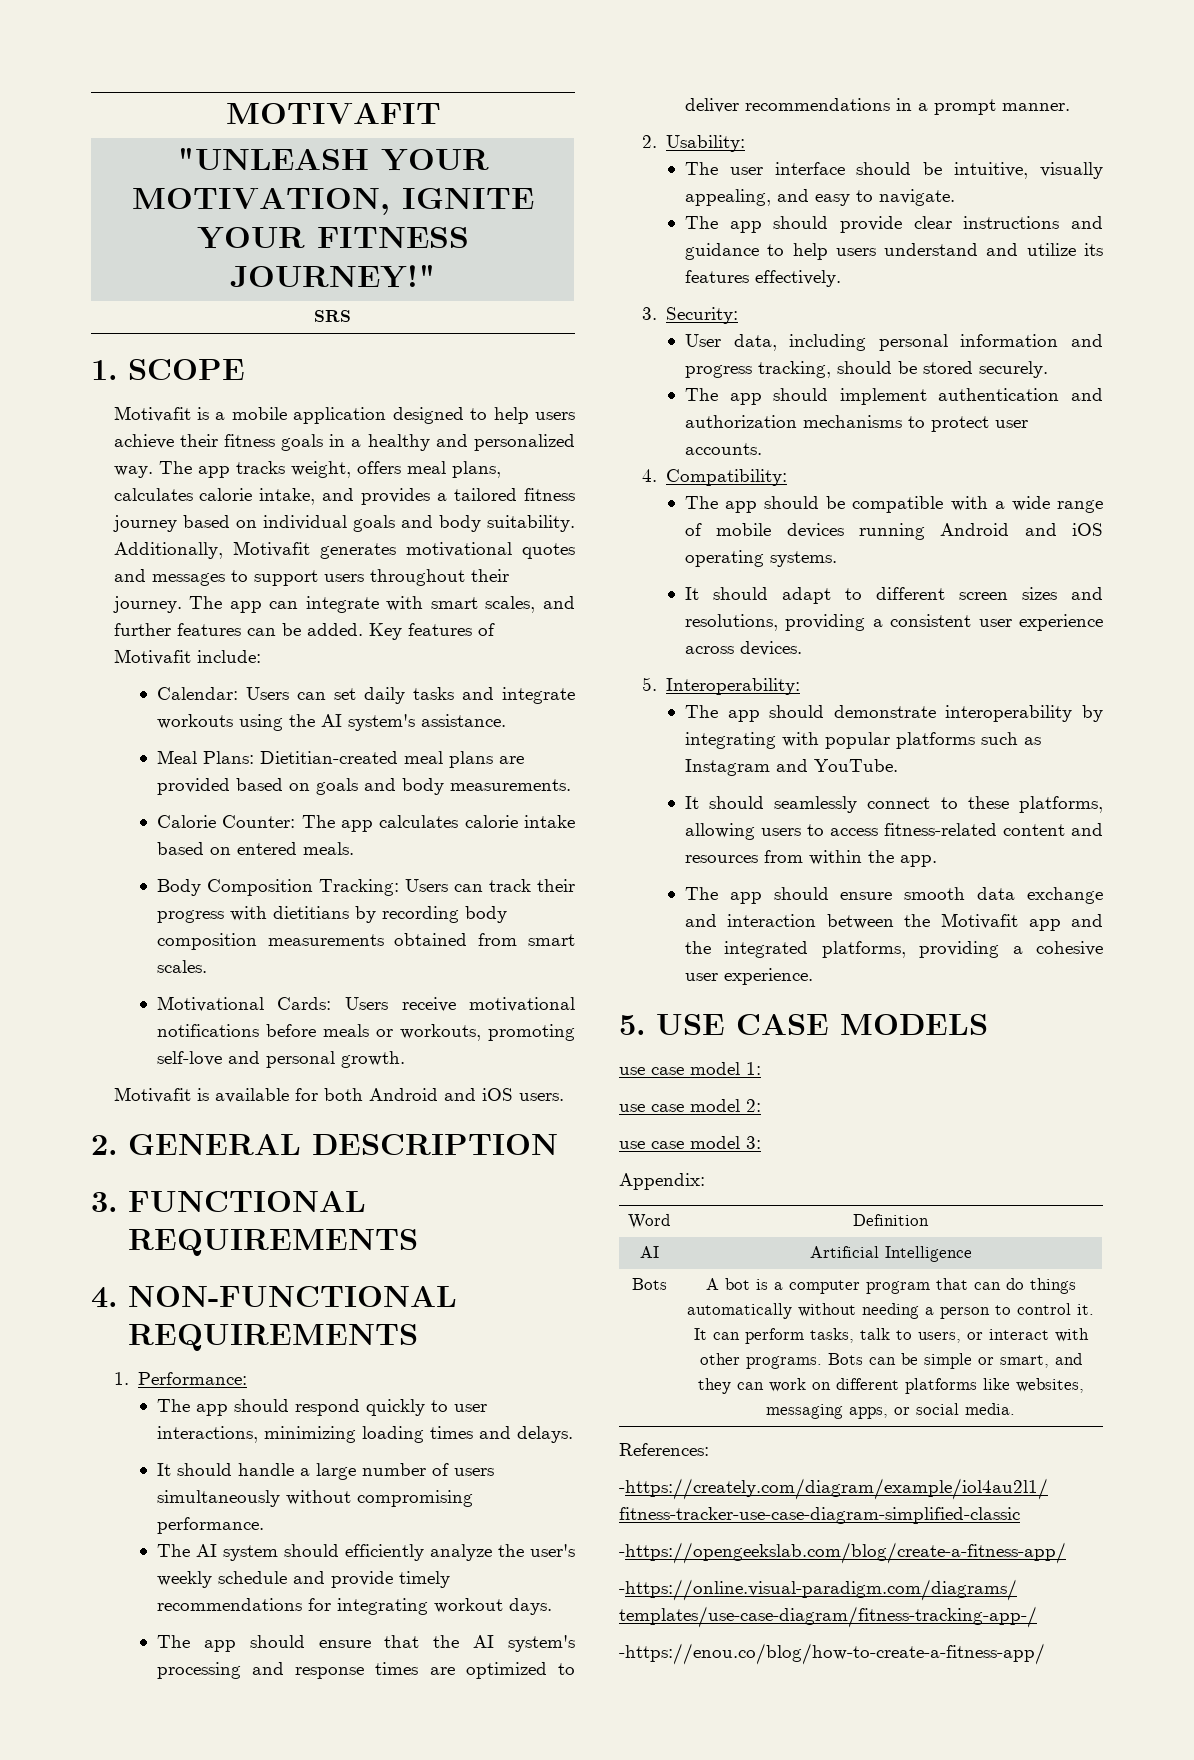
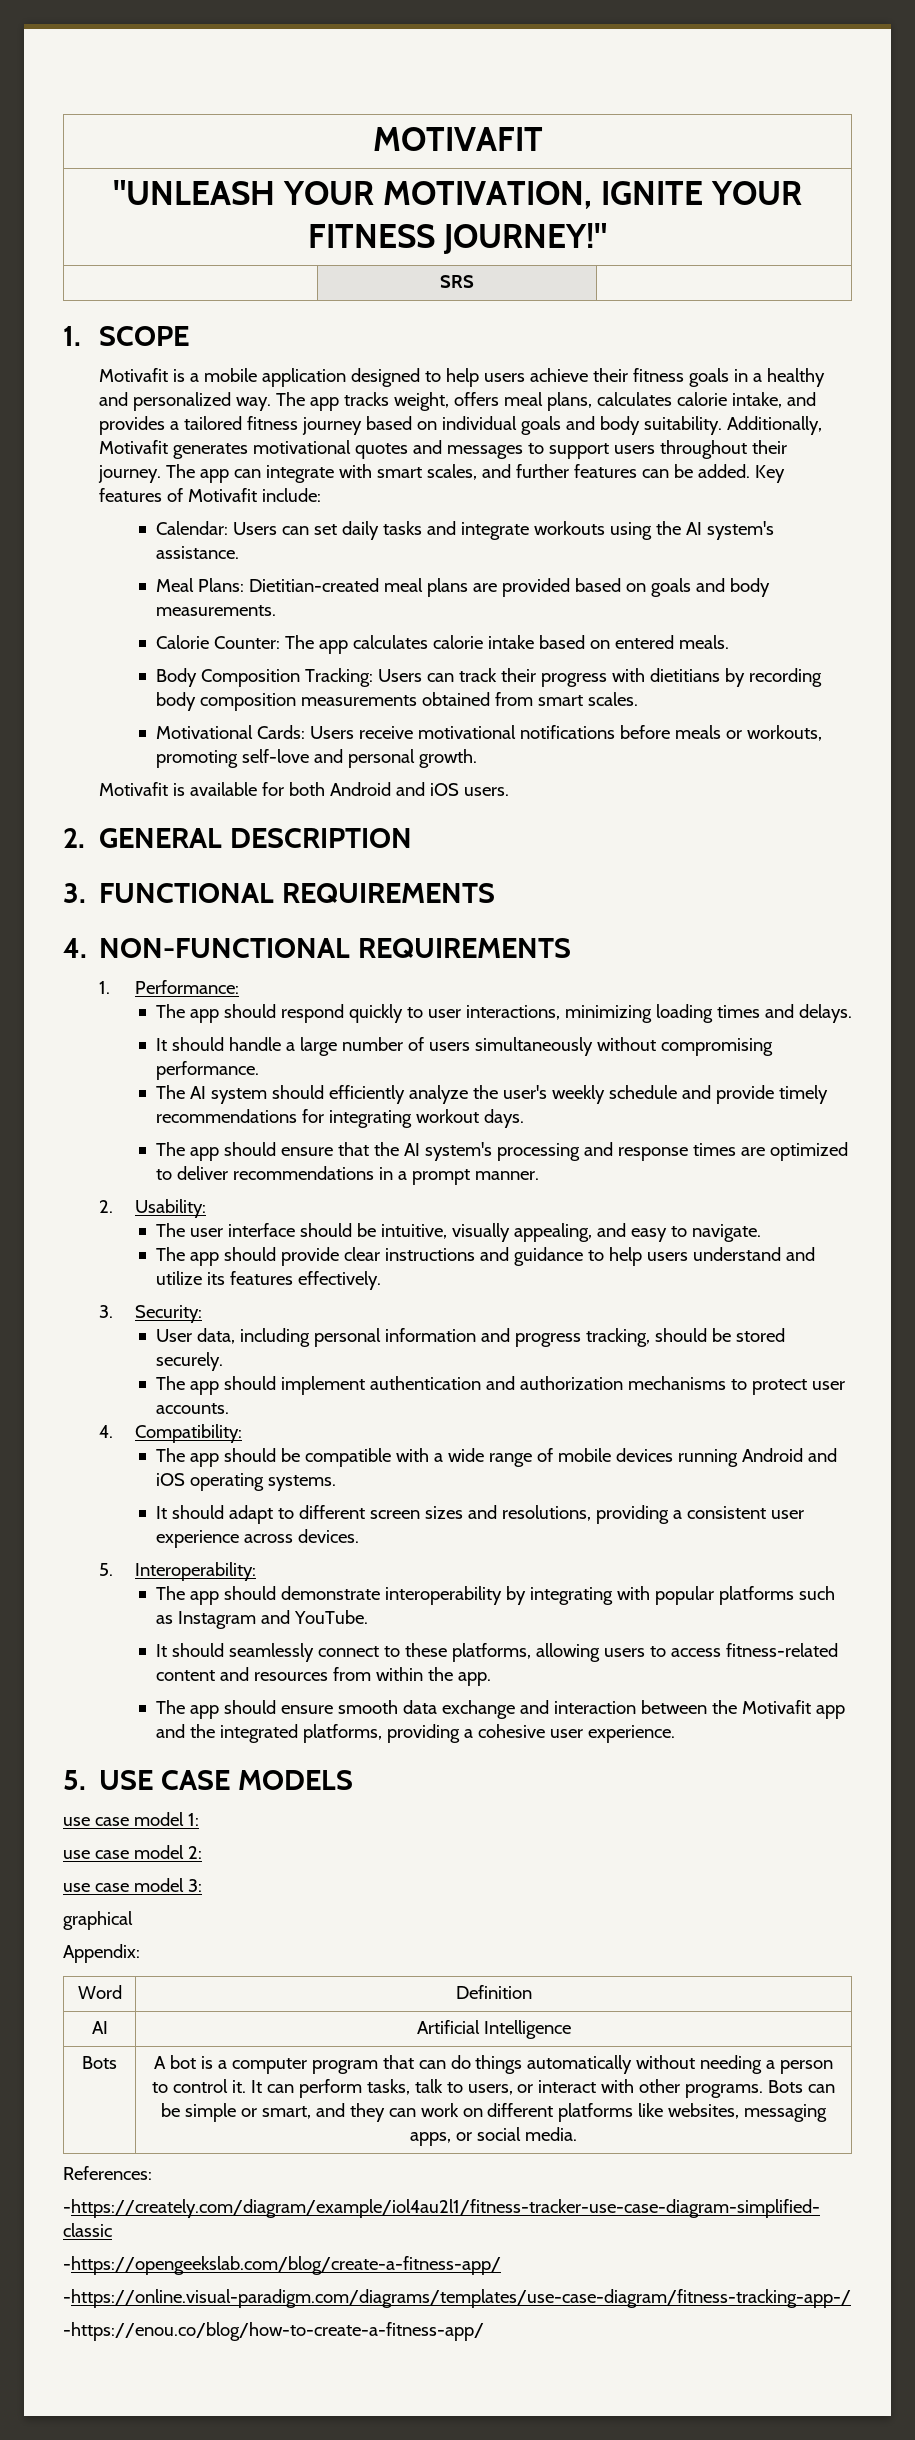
+ graphical

